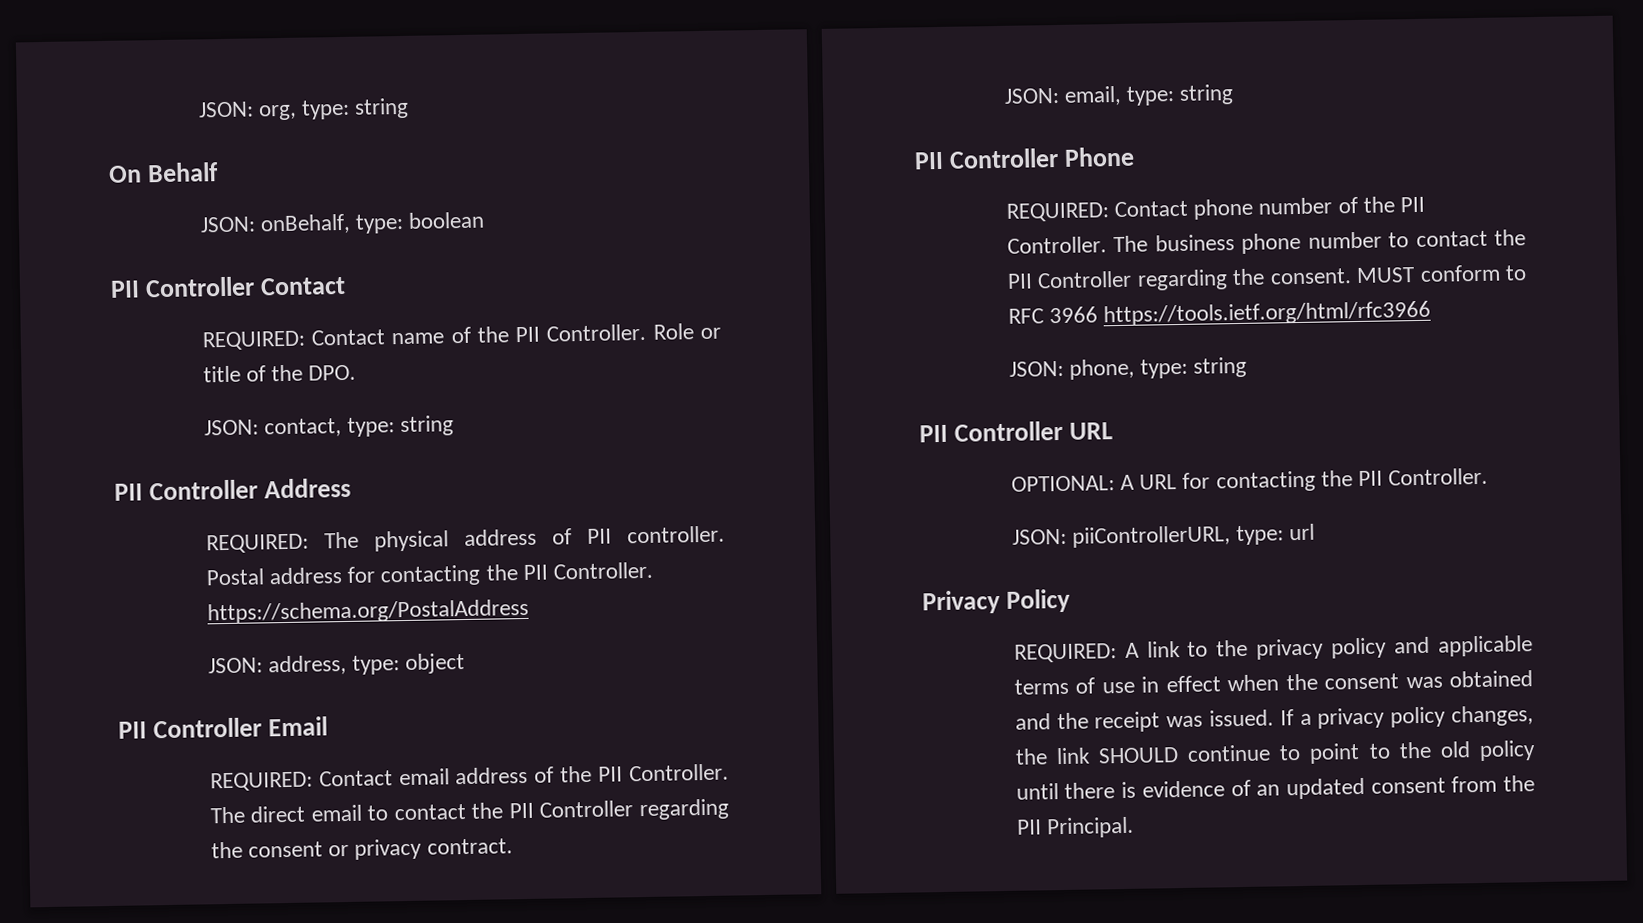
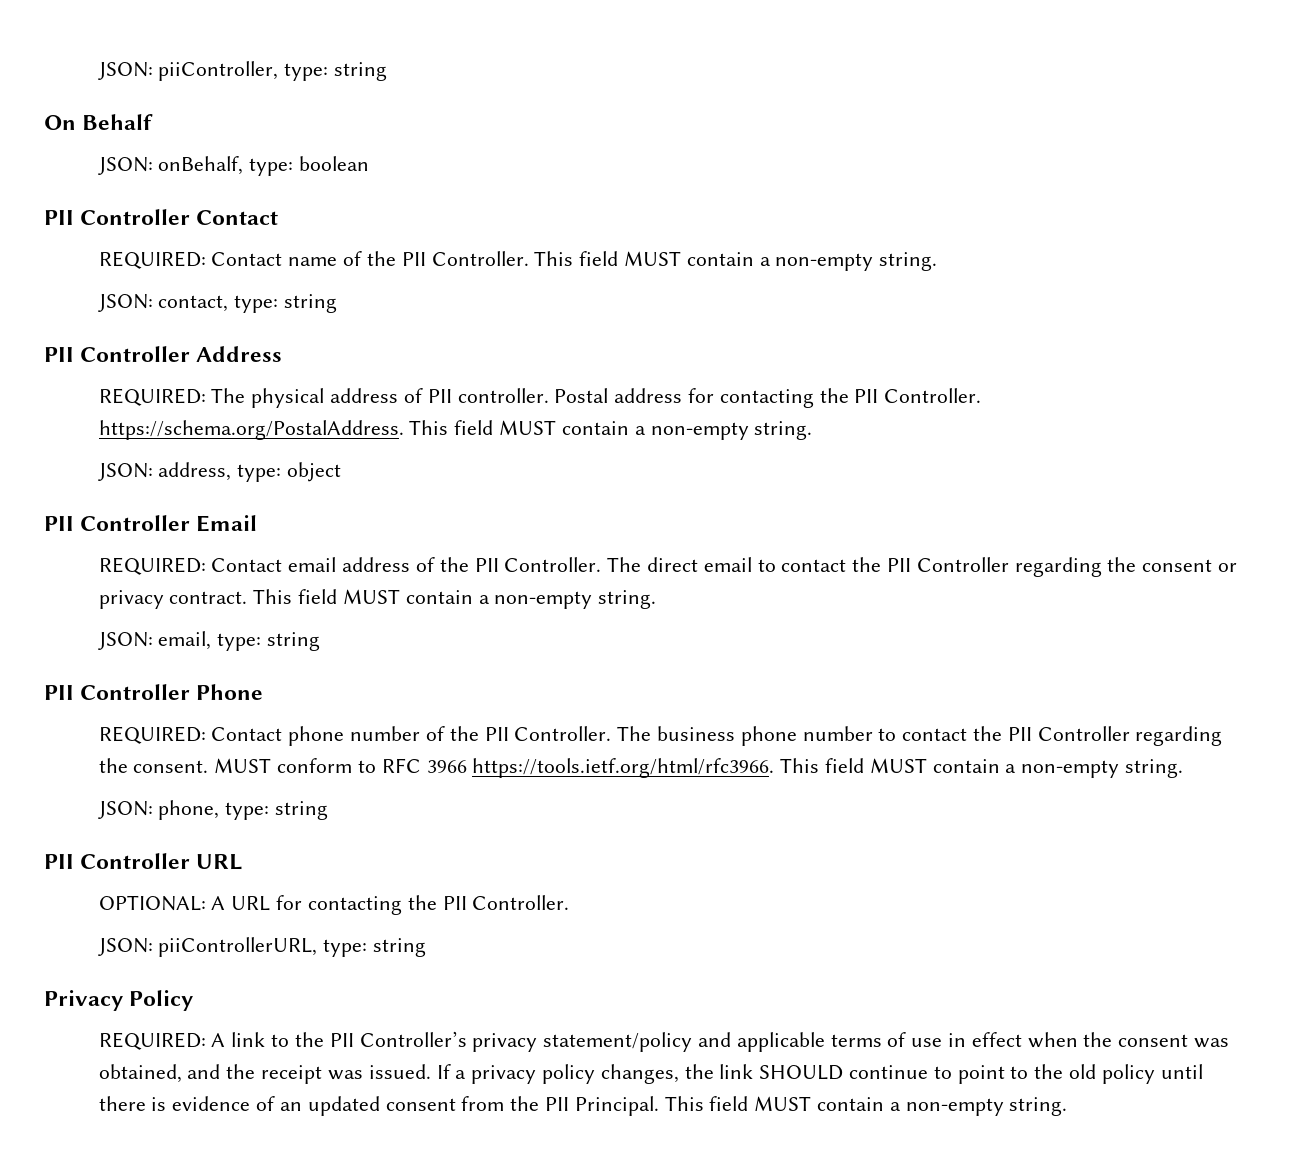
- JSON: org, type: string
+ JSON: piiController, type: string
- REQUIRED: Contact name of the PII Controller. Role or title of the DPO.
+ REQUIRED: Contact name of the PII Controller. This field MUST contain a non-empty string.
- Postal address for contacting the PII Controller. https://schema.org/PostalAddress
+ Postal address for contacting the PII Controller. https://schema.org/PostalAddress. This field MUST contain a non-empty string.
- The direct email to contact the PII Controller regarding the consent or privacy contract.
+ The direct email to contact the PII Controller regarding the consent or privacy contract. This field MUST contain a non-empty string.
- MUST conform to RFC 3966 https://tools.ietf.org/html/rfc3966
+ MUST conform to RFC 3966 https://tools.ietf.org/html/rfc3966. This field MUST contain a non-empty string.
- JSON: piiControllerURL, type: url
+ JSON: piiControllerURL, type: string
- REQUIRED: A link to the privacy policy and applicable terms of use in effect when the consent was obtained and the receipt was issued.
+ REQUIRED: A link to the PII Controller’s privacy statement/policy and applicable terms of use in effect when the consent was obtained, and the receipt was issued.
- If a privacy policy changes, the link SHOULD continue to point to the old policy until there is evidence of an updated consent from the PII Principal.
+ If a privacy policy changes, the link SHOULD continue to point to the old policy until there is evidence of an updated consent from the PII Principal. This field MUST contain a non-empty string.

